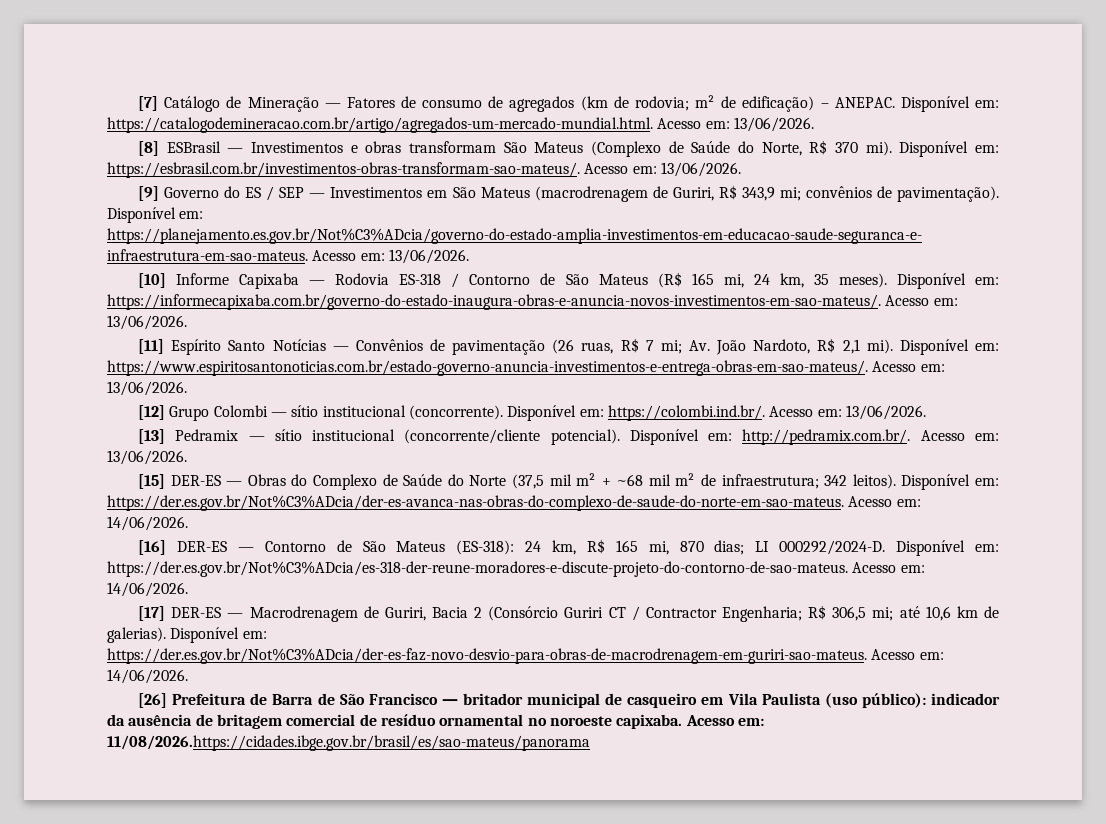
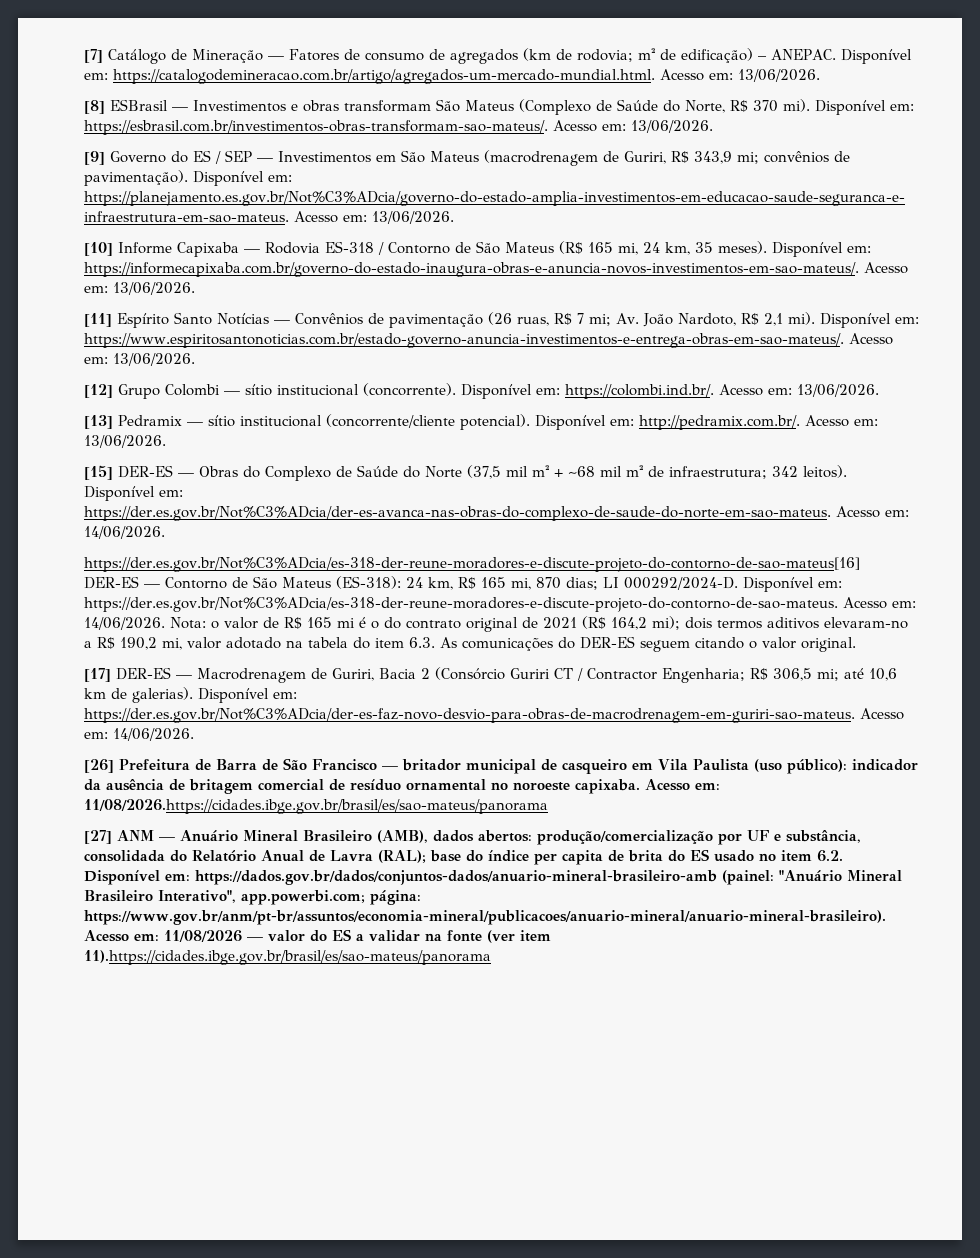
- [16] DER-ES — Contorno de São Mateus (ES-318): 24 km, R$ 165 mi, 870 dias; LI 000292/2024-D.
+ https://der.es.gov.br/Not%C3%ADcia/es-318-der-reune-moradores-e-discute-projeto-do-contorno-de-sao-mateus[16] DER-ES — Contorno de São Mateus (ES-318): 24 km, R$ 165 mi, 870 dias; LI 000292/2024-D.
+ Nota: o valor de R$ 165 mi é o do contrato original de 2021 (R$ 164,2 mi); dois termos aditivos elevaram-no a R$ 190,2 mi, valor adotado na tabela do item 6.3. As comunicações do DER-ES seguem citando o valor original.
+ [27] ANM — Anuário Mineral Brasileiro (AMB), dados abertos: produção/comercialização por UF e substância, consolidada do Relatório Anual de Lavra (RAL); base do índice per capita de brita do ES usado no item 6.2. Disponível em: https://dados.gov.br/dados/conjuntos-dados/anuario-mineral-brasileiro-amb (painel: "Anuário Mineral Brasileiro Interativo", app.powerbi.com; página: https://www.gov.br/anm/pt-br/assuntos/economia-mineral/publicacoes/anuario-mineral/anuario-mineral-brasileiro). Acesso em: 11/08/2026 — valor do ES a validar na fonte (ver item 11).https://cidades.ibge.gov.br/brasil/es/sao-mateus/panorama

